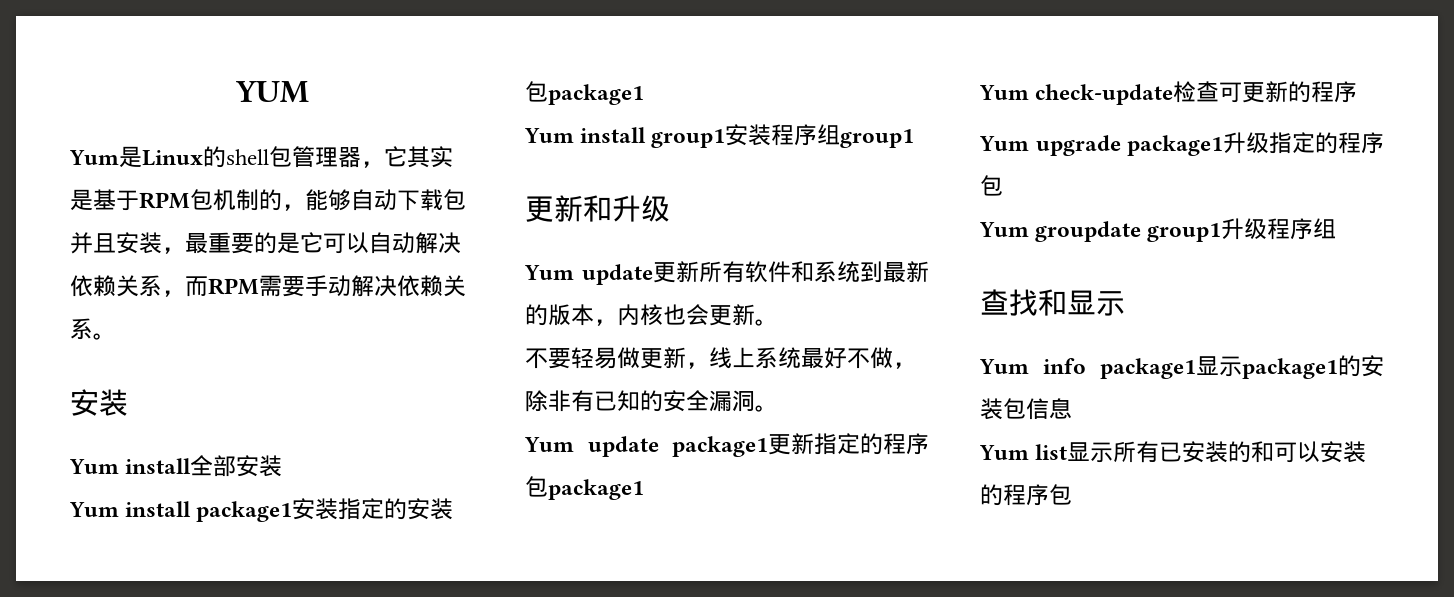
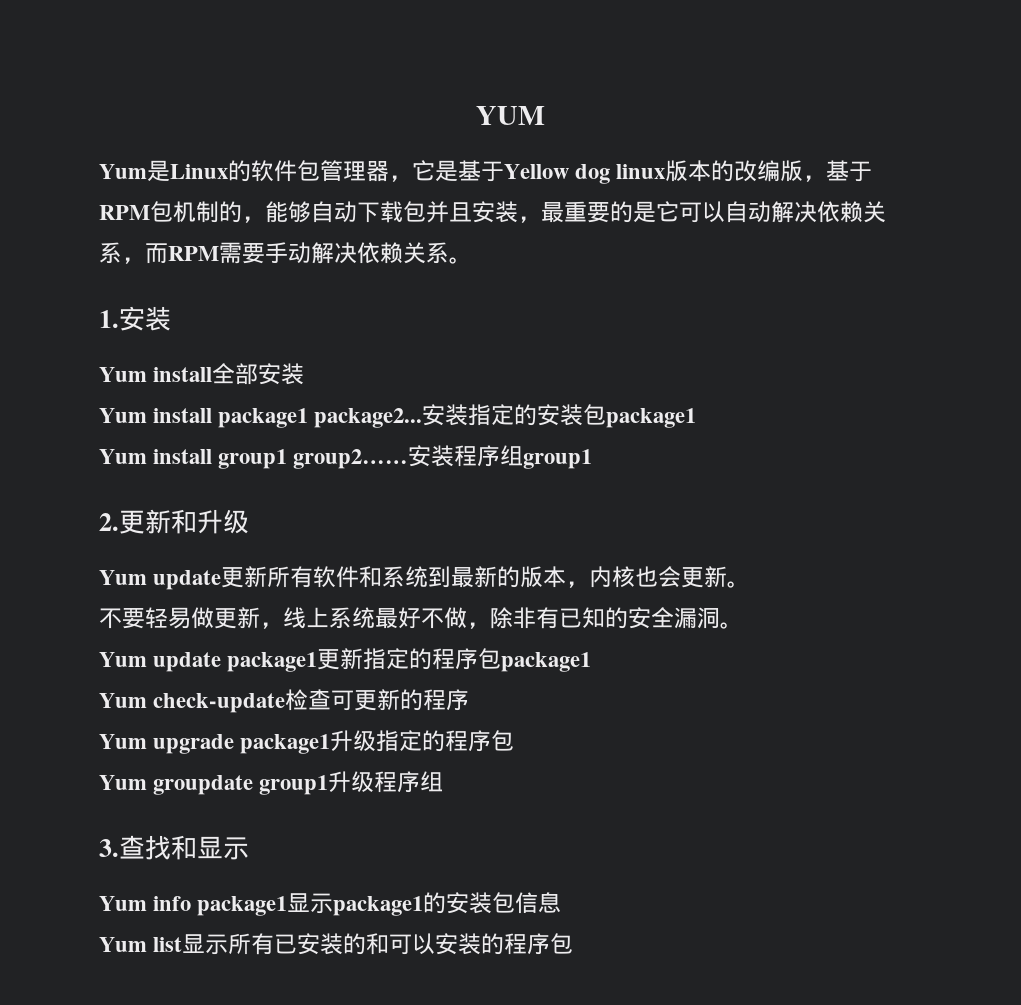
- Yum是Linux的shell包管理器，它其实是基于RPM包机制的，能够自动下载包并且安装，最重要的是它可以自动解决依赖关系，而RPM需要手动解决依赖关系。
- 安装
+ Yum是Linux的软件包管理器，它是基于Yellow dog linux版本的改编版，基于RPM包机制的，能够自动下载包并且安装，最重要的是它可以自动解决依赖关系，而RPM需要手动解决依赖关系。
+ 1.安装
- Yum install package1安装指定的安装包package1
+ Yum install package1 package2...安装指定的安装包package1
- Yum install group1安装程序组group1
+ Yum install group1 group2……安装程序组group1
- 更新和升级
+ 2.更新和升级
- 查找和显示
+ 3.查找和显示

